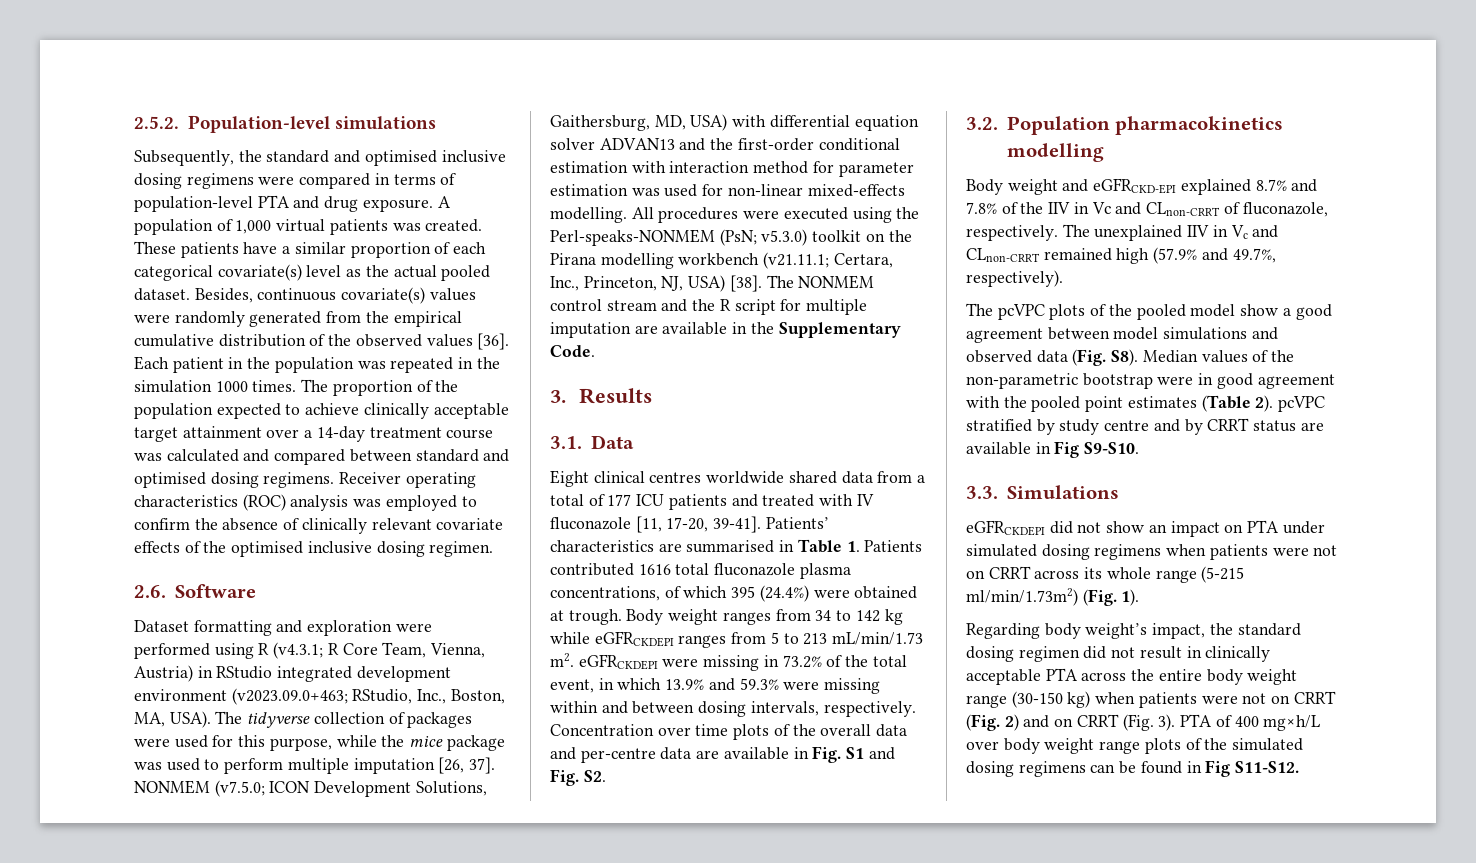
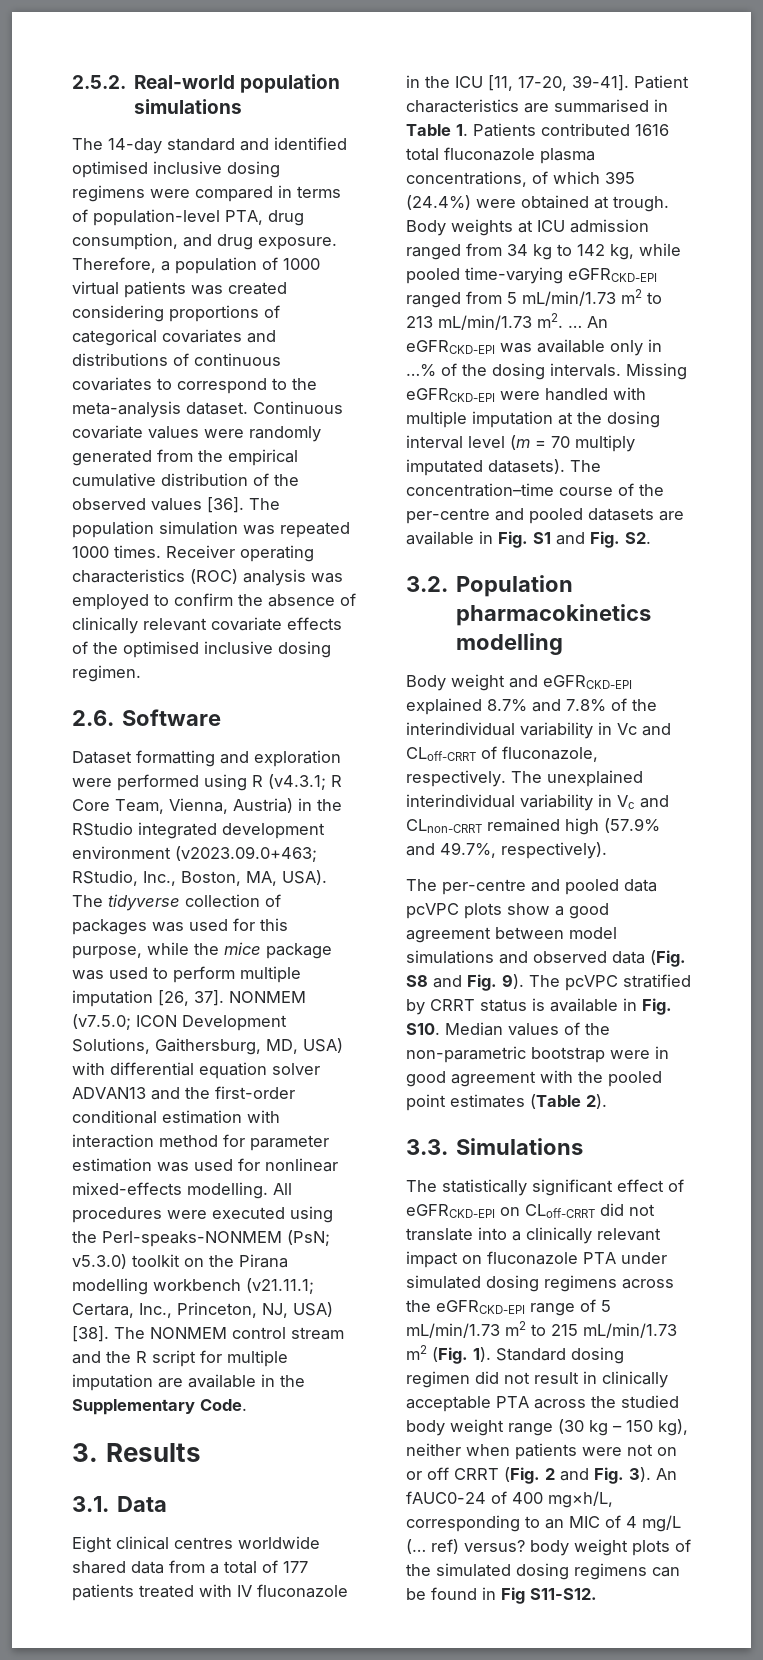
- 2.5.2. Population-level simulations
+ 2.5.2. Real-world population simulations
- Subsequently, the standard and optimised inclusive dosing regimens were compared in terms of population-level PTA and drug exposure.
+ The 14-day standard and identified optimised inclusive dosing regimens were compared in terms of population-level PTA, drug consumption, and drug exposure.
- A population of 1,000 virtual patients was created. These patients have a similar proportion of each categorical covariate(s) level as the actual pooled dataset. Besides, continuous covariate(s) values were randomly generated from the empirical cumulative distribution of the observed values [36].
+ Therefore, a population of 1000 virtual patients was created considering proportions of categorical covariates and distributions of continuous covariates to correspond to the meta-analysis dataset. Continuous covariate values were randomly generated from the empirical cumulative distribution of the observed values [36].
- Each patient in the population was repeated in the simulation 1000 times. The proportion of the population expected to achieve clinically acceptable target attainment over a 14-day treatment course was calculated and compared between standard and optimised dosing regimens.
+ The population simulation was repeated 1000 times.
- Dataset formatting and exploration were performed using R (v4.3.1; R Core Team, Vienna, Austria) in RStudio integrated development environment (v2023.09.0+463; RStudio, Inc., Boston, MA, USA).
+ Dataset formatting and exploration were performed using R (v4.3.1; R Core Team, Vienna, Austria) in the RStudio integrated development environment (v2023.09.0+463; RStudio, Inc., Boston, MA, USA).
- The tidyverse collection of packages were used for this purpose, while the mice package was used to perform multiple imputation [26, 37].
+ The tidyverse collection of packages was used for this purpose, while the mice package was used to perform multiple imputation [26, 37].
- NONMEM (v7.5.0; ICON Development Solutions, Gaithersburg, MD, USA) with differential equation solver ADVAN13 and the first-order conditional estimation with interaction method for parameter estimation was used for non-linear mixed-effects modelling.
+ NONMEM (v7.5.0; ICON Development Solutions, Gaithersburg, MD, USA) with differential equation solver ADVAN13 and the first-order conditional estimation with interaction method for parameter estimation was used for nonlinear mixed-effects modelling.
- Eight clinical centres worldwide shared data from a total of 177 ICU patients and treated with IV fluconazole [11, 17-20, 39-41].
+ Eight clinical centres worldwide shared data from a total of 177 patients treated with IV fluconazole in the ICU [11, 17-20, 39-41].
- Patients’ characteristics are summarised in Table 1. Patients contributed 1616 total fluconazole plasma concentrations, of which 395 (24.4%) were obtained at trough.
+ Patient characteristics are summarised in Table 1. Patients contributed 1616 total fluconazole plasma concentrations, of which 395 (24.4%) were obtained at trough.
- Body weight ranges from 34 to 142 kg while eGFRCKDEPI ranges from 5 to 213 mL/min/1.73 m2. eGFRCKDEPI were missing in 73.2% of the total event, in which 13.9% and 59.3% were missing within and between dosing intervals, respectively. Concentration over time plots of the overall data and per-centre data are available in Fig. S1 and Fig. S2.
+ Body weights at ICU admission ranged from 34 kg to 142 kg, while pooled time-varying eGFRCKD-EPI ranged from 5 mL/min/1.73 m2 to 213 mL/min/1.73 m2. … An eGFRCKD-EPI was available only in …% of the dosing intervals. Missing eGFRCKD-EPI were handled with multiple imputation at the dosing interval level (m = 70 multiply imputated datasets). The concentration–time course of the per-centre and pooled datasets are available in Fig. S1 and Fig. S2.
- Body weight and eGFRCKD-EPI explained 8.7% and 7.8% of the IIV in Vc and CLnon-CRRT of fluconazole, respectively.
+ Body weight and eGFRCKD-EPI explained 8.7% and 7.8% of the interindividual variability in Vc and CLoff-CRRT of fluconazole, respectively.
- The unexplained IIV in Vc and CLnon-CRRT remained high (57.9% and 49.7%, respectively).
+ The unexplained interindividual variability in Vc and CLnon-CRRT remained high (57.9% and 49.7%, respectively).
- The pcVPC plots of the pooled model show a good agreement between model simulations and observed data (Fig. S8). Median values of the non-parametric bootstrap were in good agreement with the pooled point estimates (Table 2). pcVPC stratified by study centre and by CRRT status are available in Fig S9-S10.
+ The per-centre and pooled data pcVPC plots show a good agreement between model simulations and observed data (Fig. S8 and Fig. 9). The pcVPC stratified by CRRT status is available in Fig. S10. Median values of the non-parametric bootstrap were in good agreement with the pooled point estimates (Table 2).
  3.3. Simulations
- eGFRCKDEPI did not show an impact on PTA under simulated dosing regimens when patients were not on CRRT across its whole range (5-215 ml/min/1.73m2) (Fig. 1).
- Regarding body weight’s impact, the standard dosing regimen did not result in clinically acceptable PTA across the entire body weight range (30-150 kg) when patients were not on CRRT (Fig. 2) and on CRRT (Fig. 3). PTA of 400 mg×h/L over body weight range plots of the simulated dosing regimens can be found in Fig S11-S12.
+ The statistically significant effect of eGFRCKD-EPI on CLoff-CRRT did not translate into a clinically relevant impact on fluconazole PTA under simulated dosing regimens across the eGFRCKD-EPI range of 5 mL/min/1.73 m2 to 215 mL/min/1.73 m2 (Fig. 1). Standard dosing regimen did not result in clinically acceptable PTA across the studied body weight range (30 kg – 150 kg), neither when patients were not on or off CRRT (Fig. 2 and Fig. 3). An fAUC0-24 of 400 mg×h/L, corresponding to an MIC of 4 mg/L (… ref) versus? body weight plots of the simulated dosing regimens can be found in Fig S11-S12.

